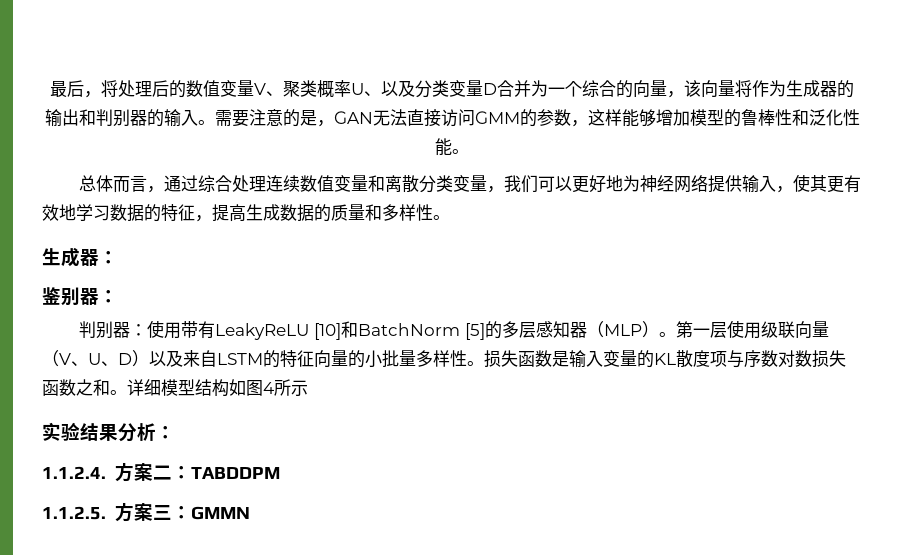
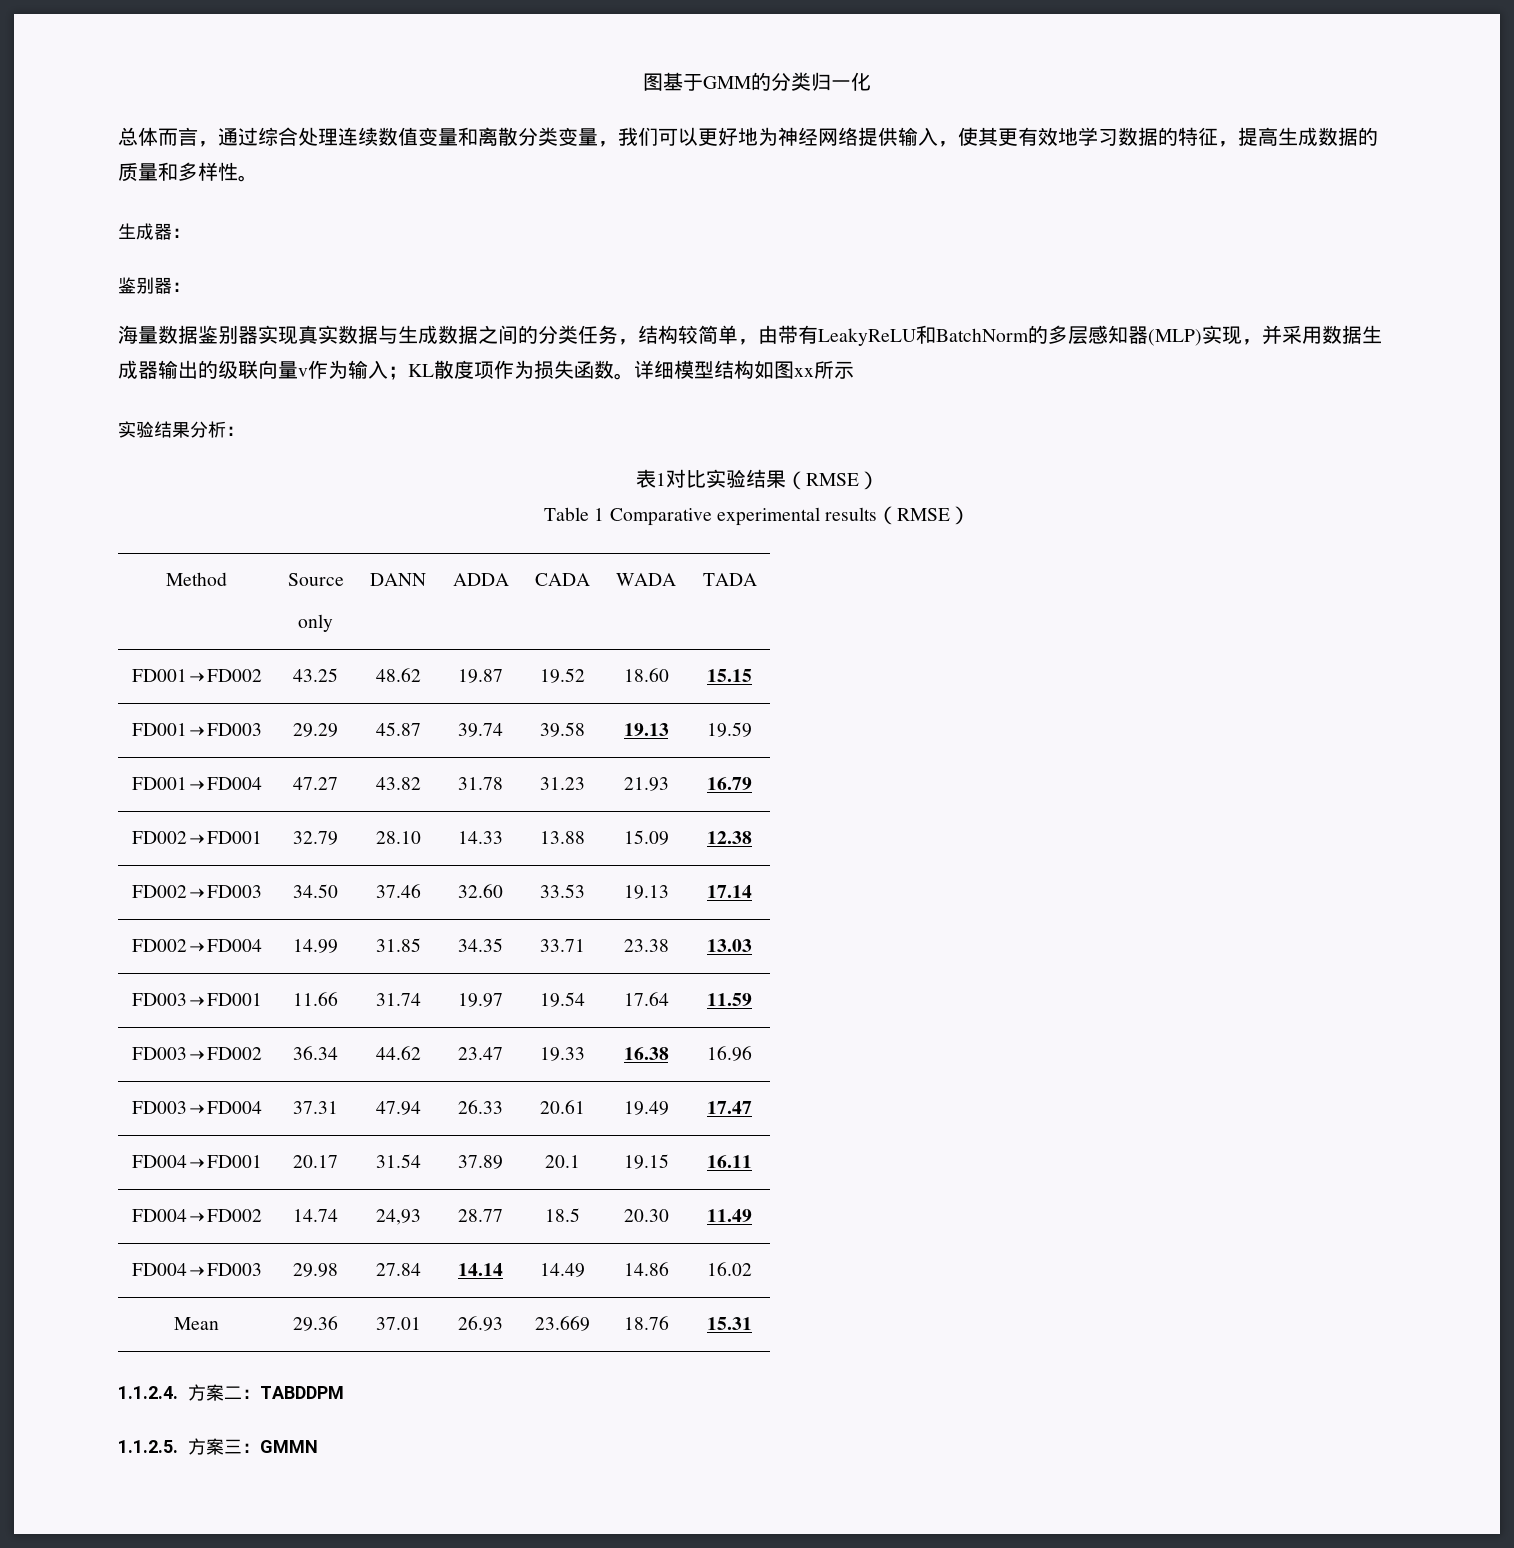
- 最后，将处理后的数值变量V、聚类概率U、以及分类变量D合并为一个综合的向量，该向量将作为生成器的输出和判别器的输入。需要注意的是，GAN无法直接访问GMM的参数，这样能够增加模型的鲁棒性和泛化性能。
+ 图基于GMM的分类归一化
- 判别器：使用带有LeakyReLU [10]和BatchNorm [5]的多层感知器（MLP）。第一层使用级联向量（V、U、D）以及来自LSTM的特征向量的小批量多样性。损失函数是输入变量的KL散度项与序数对数损失函数之和。
+ 海量数据鉴别器实现真实数据与生成数据之间的分类任务，结构较简单，由带有LeakyReLU和BatchNorm的多层感知器(MLP)实现，并采用数据生成器输出的级联向量v作为输入；KL散度项作为损失函数。
- 详细模型结构如图4所示
+ 详细模型结构如图xx所示
+ 表1对比实验结果（RMSE）
+ Table 1 Comparative experimental results（RMSE）
+ Method | Source
+ only | DANN | ADDA | CADA | WADA | TADA
+ FD001→FD002 | 43.25 | 48.62 | 19.87 | 19.52 | 18.60 | 15.15
+ FD001→FD003 | 29.29 | 45.87 | 39.74 | 39.58 | 19.13 | 19.59
+ FD001→FD004 | 47.27 | 43.82 | 31.78 | 31.23 | 21.93 | 16.79
+ FD002→FD001 | 32.79 | 28.10 | 14.33 | 13.88 | 15.09 | 12.38
+ FD002→FD003 | 34.50 | 37.46 | 32.60 | 33.53 | 19.13 | 17.14
+ FD002→FD004 | 14.99 | 31.85 | 34.35 | 33.71 | 23.38 | 13.03
+ FD003→FD001 | 11.66 | 31.74 | 19.97 | 19.54 | 17.64 | 11.59
+ FD003→FD002 | 36.34 | 44.62 | 23.47 | 19.33 | 16.38 | 16.96
+ FD003→FD004 | 37.31 | 47.94 | 26.33 | 20.61 | 19.49 | 17.47
+ FD004→FD001 | 20.17 | 31.54 | 37.89 | 20.1 | 19.15 | 16.11
+ FD004→FD002 | 14.74 | 24,93 | 28.77 | 18.5 | 20.30 | 11.49
+ FD004→FD003 | 29.98 | 27.84 | 14.14 | 14.49 | 14.86 | 16.02
+ Mean | 29.36 | 37.01 | 26.93 | 23.669 | 18.76 | 15.31

